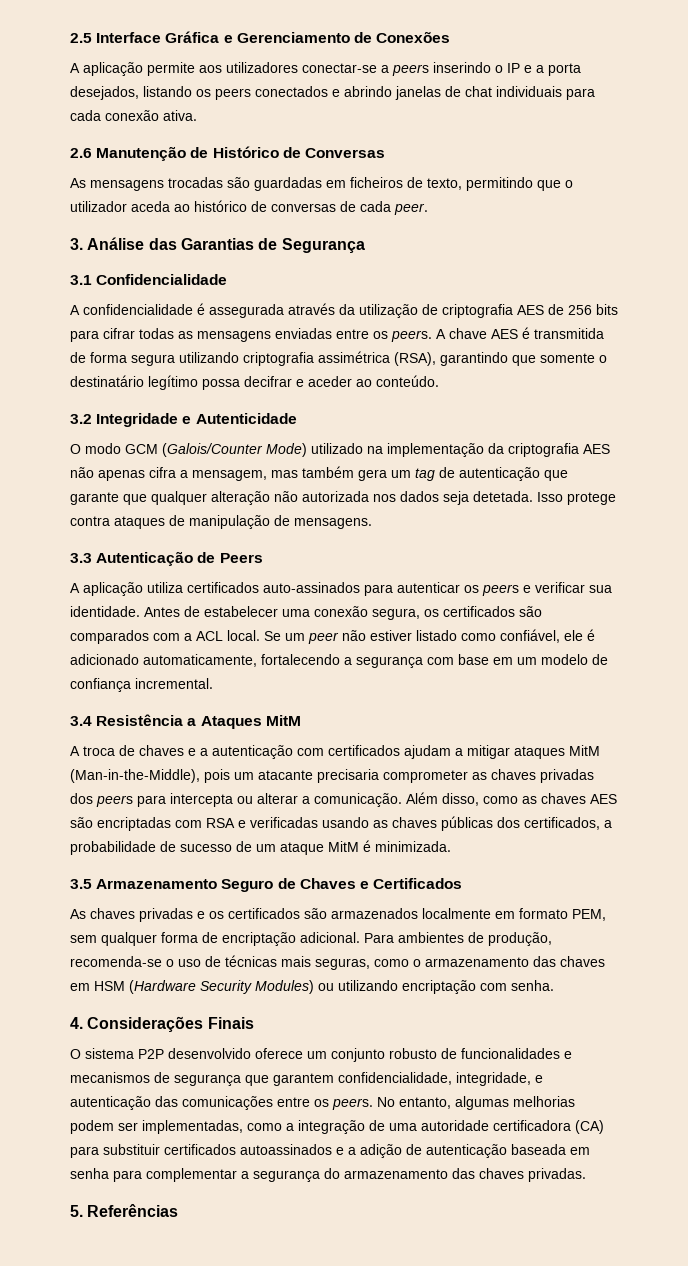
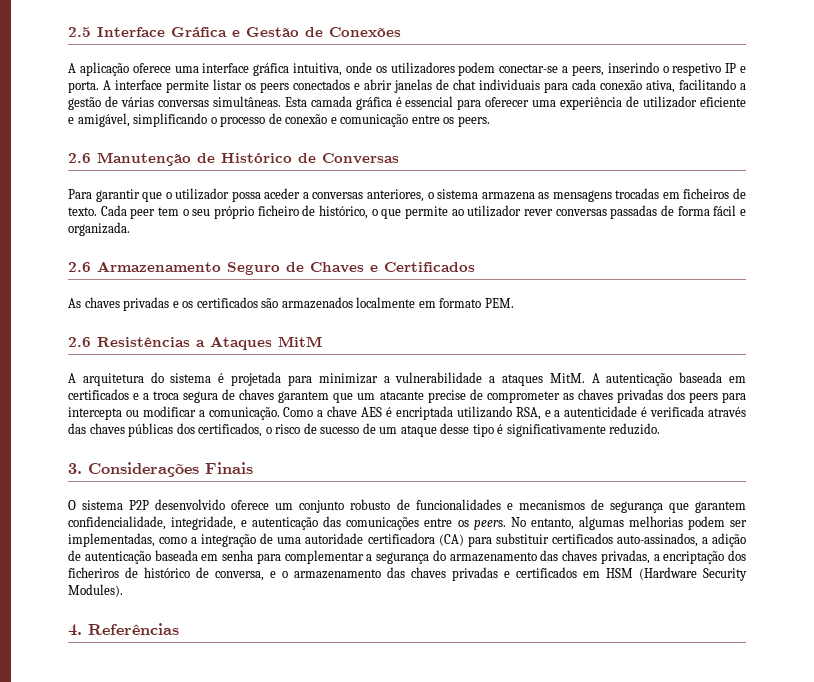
- 2.5 Interface Gráfica e Gerenciamento de Conexões
+ 2.5 Interface Gráfica e Gestão de Conexões
- A aplicação permite aos utilizadores conectar-se a peers inserindo o IP e a porta desejados, listando os peers conectados e abrindo janelas de chat individuais para cada conexão ativa.
+ A aplicação oferece uma interface gráfica intuitiva, onde os utilizadores podem conectar-se a peers, inserindo o respetivo IP e porta. A interface permite listar os peers conectados e abrir janelas de chat individuais para cada conexão ativa, facilitando a gestão de várias conversas simultâneas. Esta camada gráfica é essencial para oferecer uma experiência de utilizador eficiente e amigável, simplificando o processo de conexão e comunicação entre os peers.
- As mensagens trocadas são guardadas em ficheiros de texto, permitindo que o utilizador aceda ao histórico de conversas de cada peer.
- 3. Análise das Garantias de Segurança
- 3.1 Confidencialidade
- A confidencialidade é assegurada através da utilização de criptografia AES de 256 bits para cifrar todas as mensagens enviadas entre os peers. A chave AES é transmitida de forma segura utilizando criptografia assimétrica (RSA), garantindo que somente o destinatário legítimo possa decifrar e aceder ao conteúdo.
- 3.2 Integridade e Autenticidade
- O modo GCM (Galois/Counter Mode) utilizado na implementação da criptografia AES não apenas cifra a mensagem, mas também gera um tag de autenticação que garante que qualquer alteração não autorizada nos dados seja detetada. Isso protege contra ataques de manipulação de mensagens.
- 3.3 Autenticação de Peers
- A aplicação utiliza certificados auto-assinados para autenticar os peers e verificar sua identidade. Antes de estabelecer uma conexão segura, os certificados são comparados com a ACL local. Se um peer não estiver listado como confiável, ele é adicionado automaticamente, fortalecendo a segurança com base em um modelo de confiança incremental.
- 3.4 Resistência a Ataques MitM
- A troca de chaves e a autenticação com certificados ajudam a mitigar ataques MitM (Man-in-the-Middle), pois um atacante precisaria comprometer as chaves privadas dos peers para intercepta ou alterar a comunicação. Além disso, como as chaves AES são encriptadas com RSA e verificadas usando as chaves públicas dos certificados, a probabilidade de sucesso de um ataque MitM é minimizada.
- 3.5 Armazenamento Seguro de Chaves e Certificados
+ Para garantir que o utilizador possa aceder a conversas anteriores, o sistema armazena as mensagens trocadas em ficheiros de texto. Cada peer tem o seu próprio ficheiro de histórico, o que permite ao utilizador rever conversas passadas de forma fácil e organizada.
+ 2.6 Armazenamento Seguro de Chaves e Certificados
- As chaves privadas e os certificados são armazenados localmente em formato PEM, sem qualquer forma de encriptação adicional. Para ambientes de produção, recomenda-se o uso de técnicas mais seguras, como o armazenamento das chaves em HSM (Hardware Security Modules) ou utilizando encriptação com senha.
- 4. Considerações Finais
+ As chaves privadas e os certificados são armazenados localmente em formato PEM.
+ 2.6 Resistências a Ataques MitM
+ A arquitetura do sistema é projetada para minimizar a vulnerabilidade a ataques MitM. A autenticação baseada em certificados e a troca segura de chaves garantem que um atacante precise de comprometer as chaves privadas dos peers para intercepta ou modificar a comunicação. Como a chave AES é encriptada utilizando RSA, e a autenticidade é verificada através das chaves públicas dos certificados, o risco de sucesso de um ataque desse tipo é significativamente reduzido.
+ 3. Considerações Finais
- No entanto, algumas melhorias podem ser implementadas, como a integração de uma autoridade certificadora (CA) para substituir certificados autoassinados e a adição de autenticação baseada em senha para complementar a segurança do armazenamento das chaves privadas.
- 5. Referências
+ No entanto, algumas melhorias podem ser implementadas, como a integração de uma autoridade certificadora (CA) para substituir certificados auto-assinados, a adição de autenticação baseada em senha para complementar a segurança do armazenamento das chaves privadas, a encriptação dos ficheriros de histórico de conversa, e o armazenamento das chaves privadas e certificados em HSM (Hardware Security Modules).
+ 4. Referências

